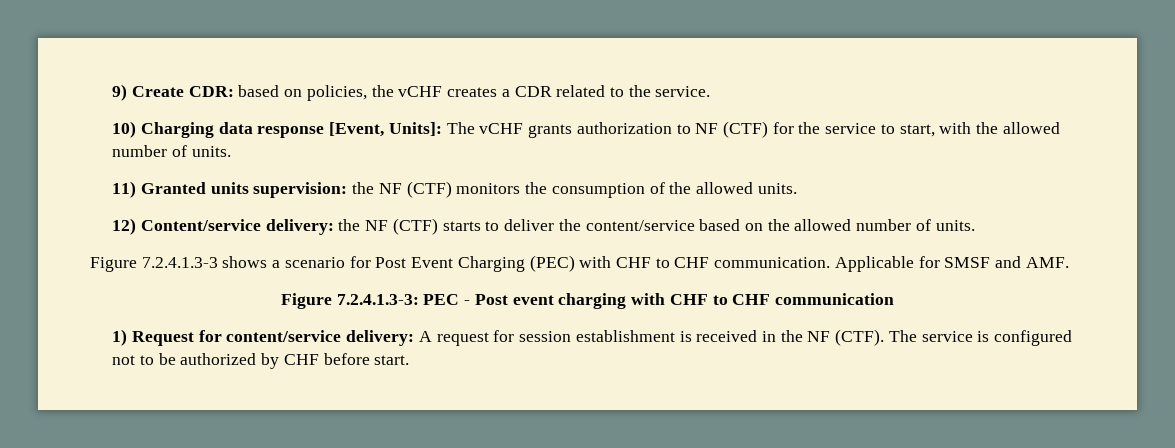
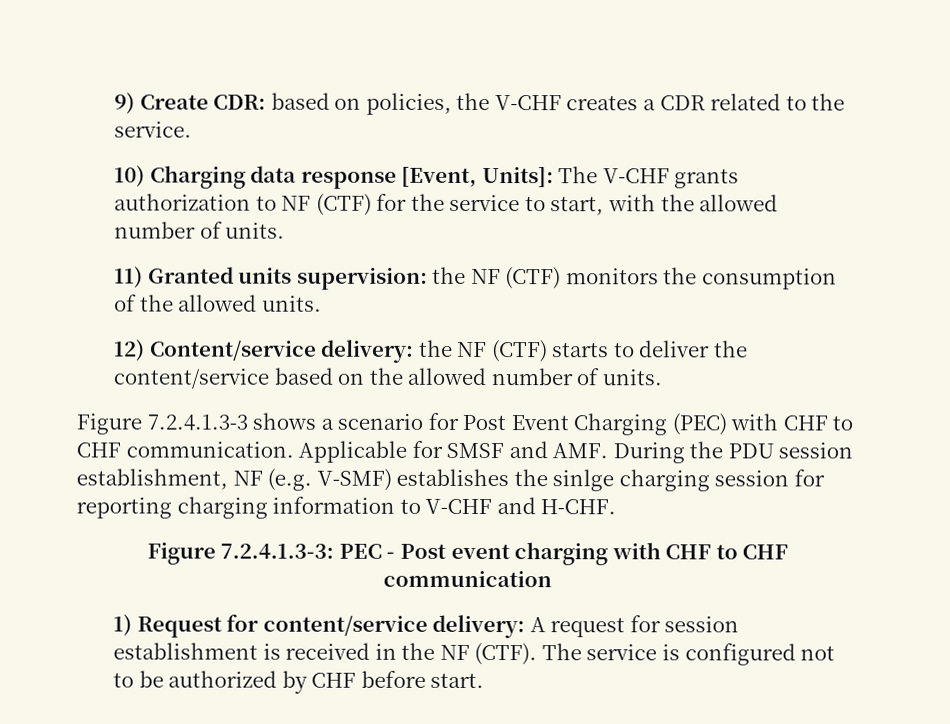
- 9) Create CDR: based on policies, the vCHF creates a CDR related to the service.
+ 9) Create CDR: based on policies, the V-CHF creates a CDR related to the service.
- 10) Charging data response [Event, Units]: The vCHF grants authorization to NF (CTF) for the service to start, with the allowed number of units.
+ 10) Charging data response [Event, Units]: The V-CHF grants authorization to NF (CTF) for the service to start, with the allowed number of units.
- Applicable for SMSF and AMF.
+ Applicable for SMSF and AMF. During the PDU session establishment, NF (e.g. V-SMF) establishes the sinlge charging session for reporting charging information to V-CHF and H-CHF.

